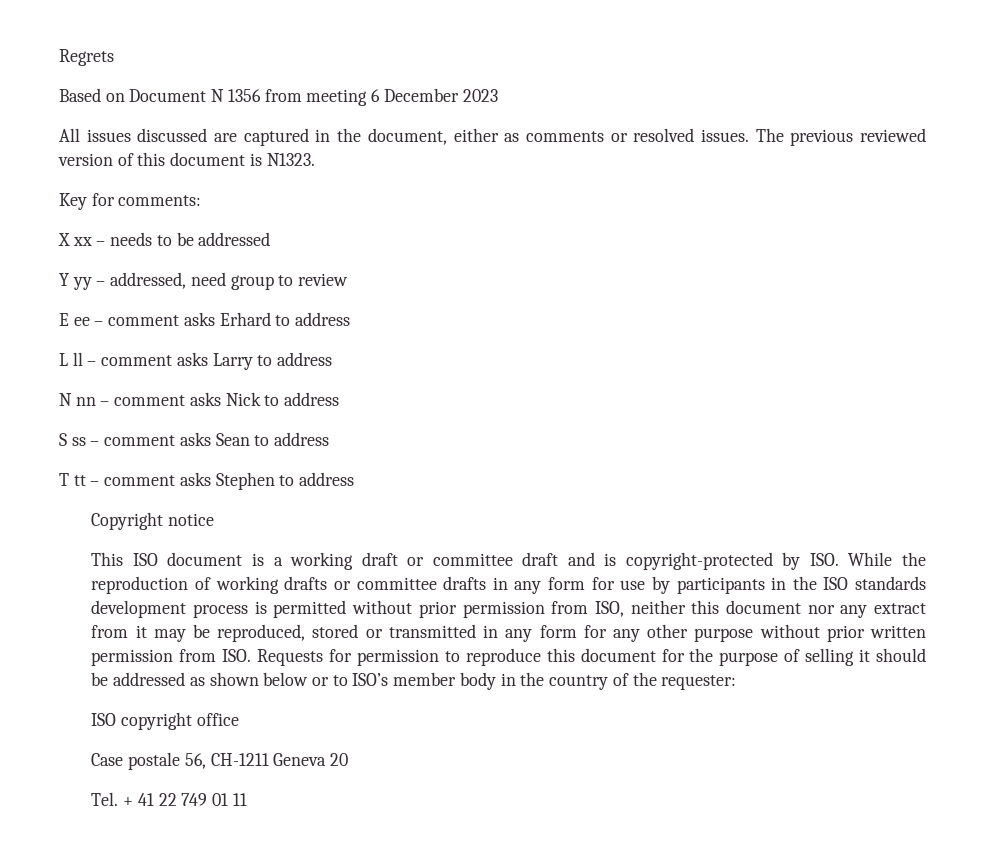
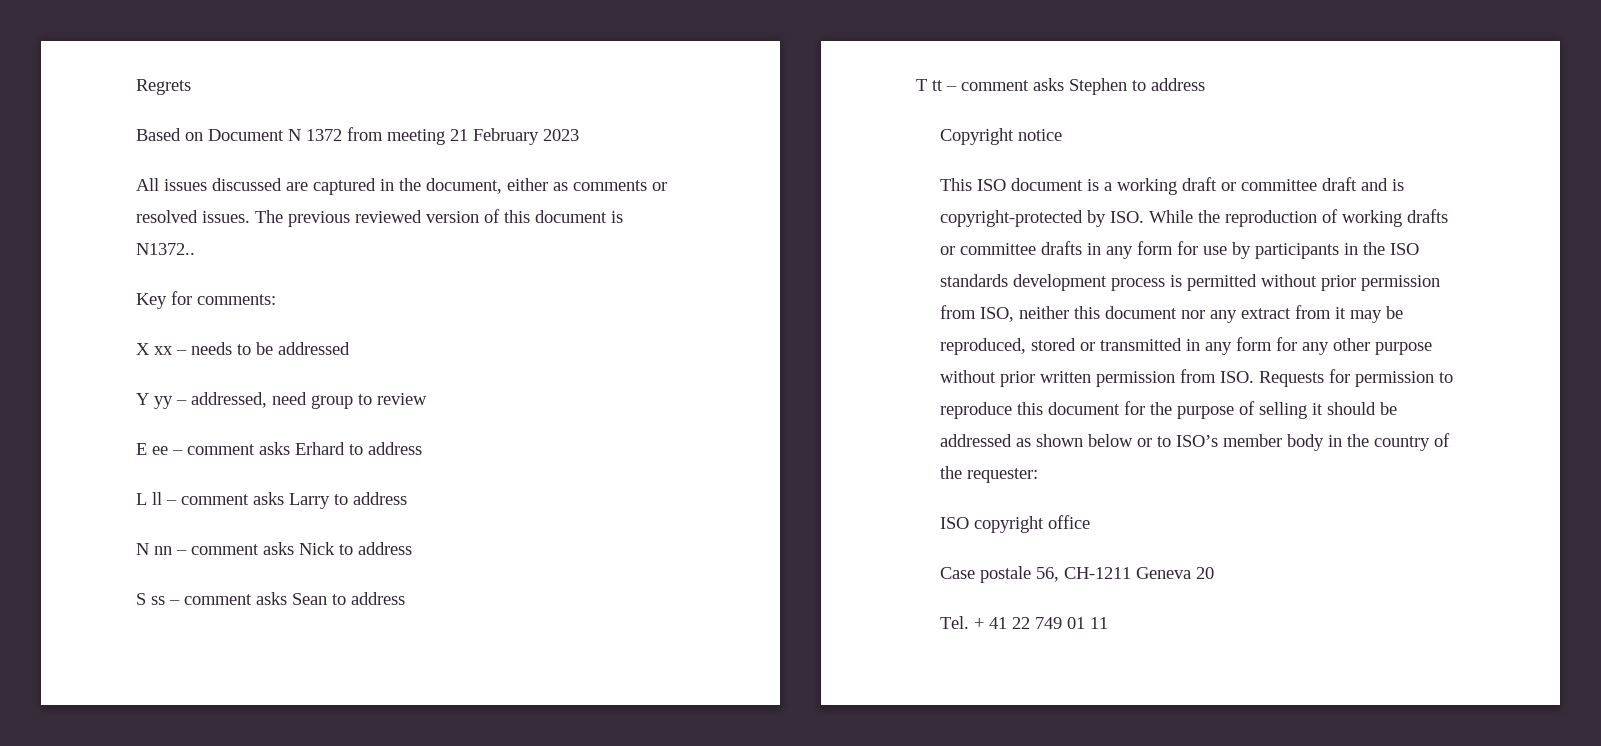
- Based on Document N 1356 from meeting 6 December 2023
+ Based on Document N 1372 from meeting 21 February 2023
- The previous reviewed version of this document is N1323.
+ The previous reviewed version of this document is N1372..

